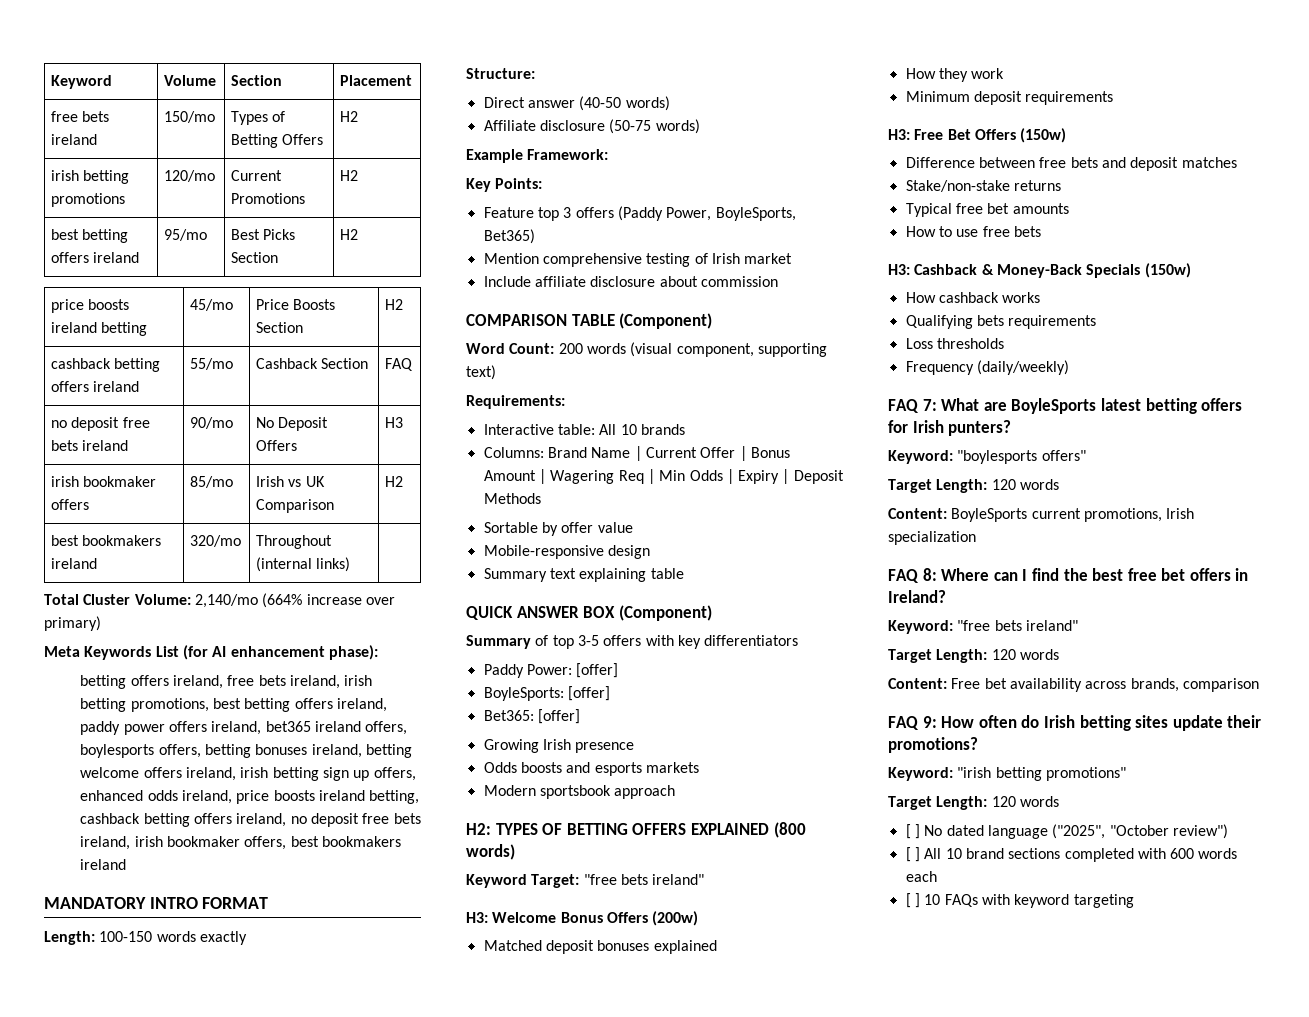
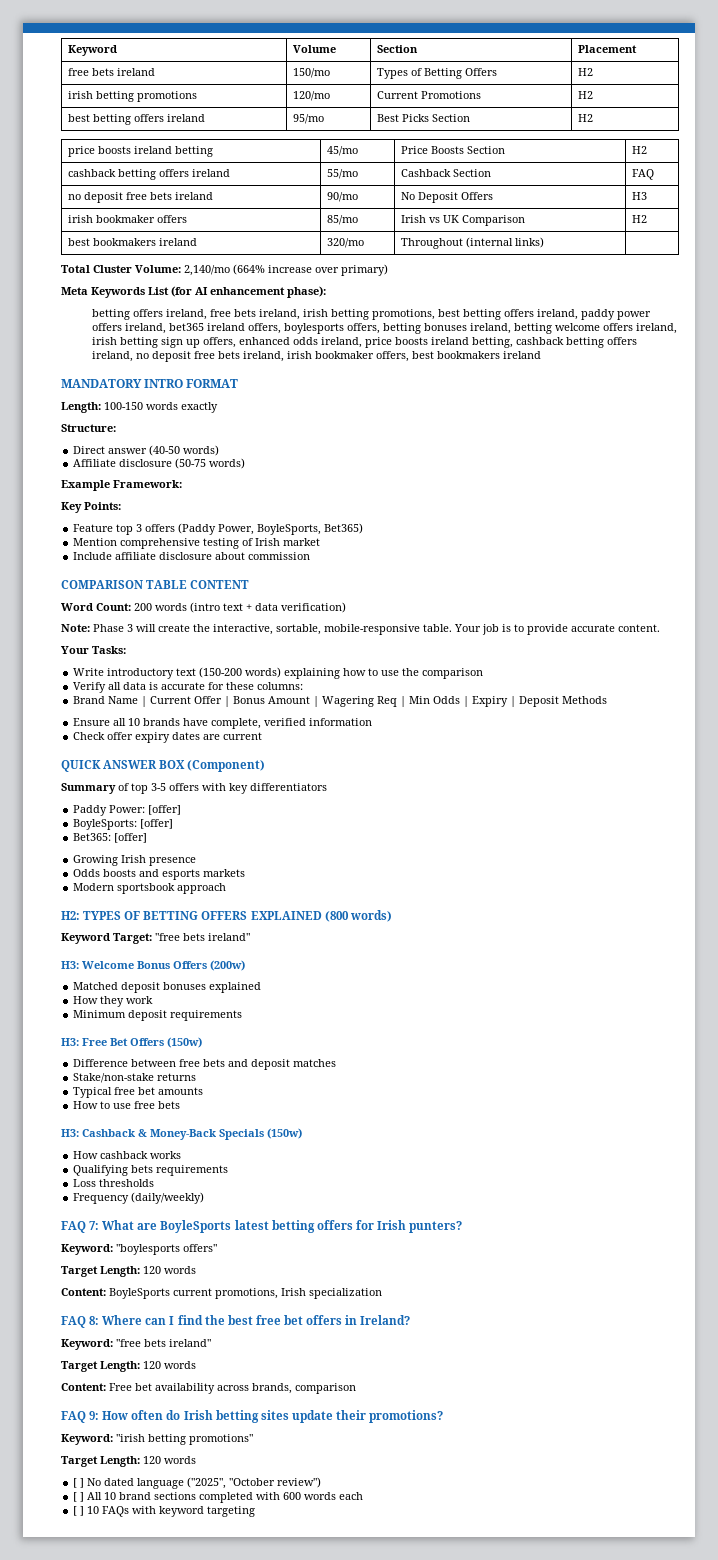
- COMPARISON TABLE (Component)
+ COMPARISON TABLE CONTENT
- Word Count: 200 words (visual component, supporting text)
- Requirements:
- Interactive table: All 10 brands
- Columns: Brand Name | Current Offer | Bonus Amount | Wagering Req | Min Odds | Expiry | Deposit Methods
+ Word Count: 200 words (intro text + data verification)
+ Note: Phase 3 will create the interactive, sortable, mobile-responsive table. Your job is to provide accurate content.
+ Your Tasks:
+ Write introductory text (150-200 words) explaining how to use the comparison
+ Verify all data is accurate for these columns:
+ Brand Name | Current Offer | Bonus Amount | Wagering Req | Min Odds | Expiry | Deposit Methods
- Sortable by offer value
- Mobile-responsive design
- Summary text explaining table
+ Ensure all 10 brands have complete, verified information
+ Check offer expiry dates are current

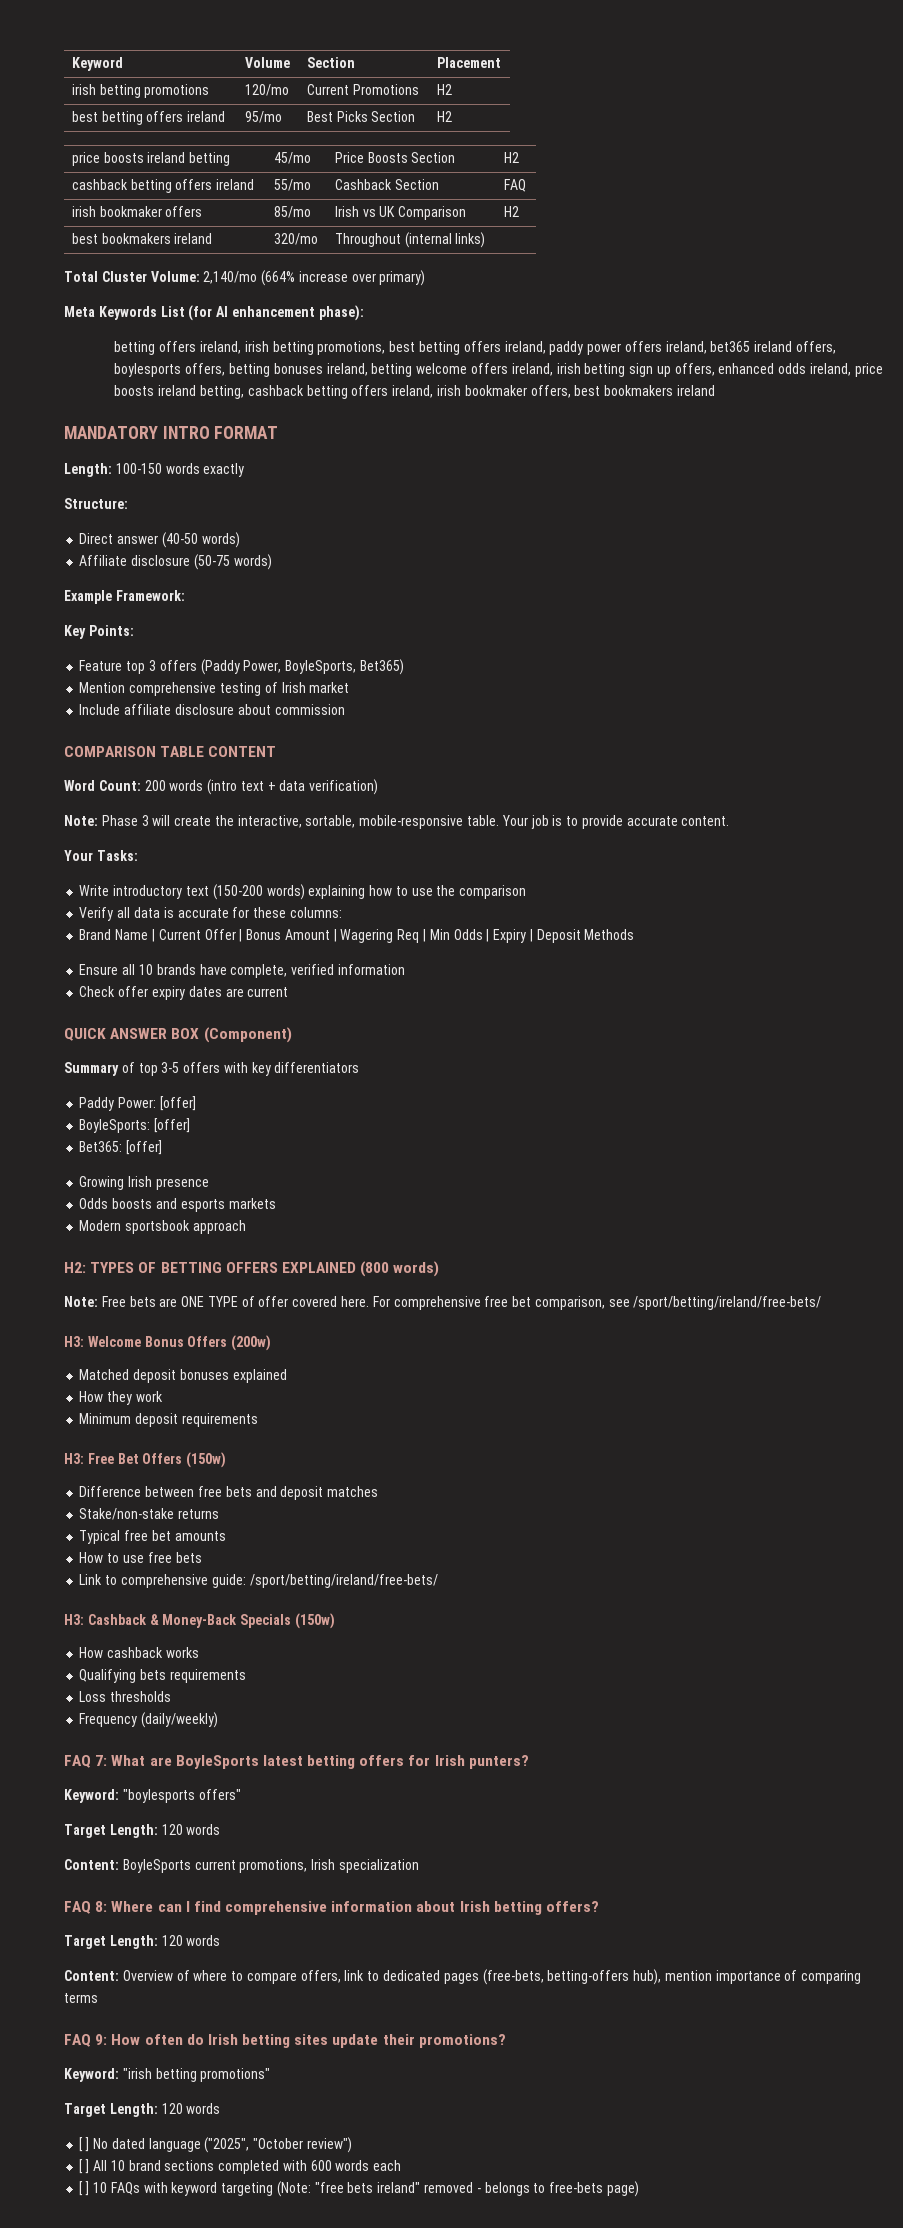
- free bets ireland | 150/mo | Types of Betting Offers | H2
- no deposit free bets ireland | 90/mo | No Deposit Offers | H3
- betting offers ireland, free bets ireland, irish betting promotions, best betting offers ireland, paddy power offers ireland, bet365 ireland offers, boylesports offers, betting bonuses ireland, betting welcome offers ireland, irish betting sign up offers, enhanced odds ireland, price boosts ireland betting, cashback betting offers ireland, no deposit free bets ireland, irish bookmaker offers, best bookmakers ireland
+ betting offers ireland, irish betting promotions, best betting offers ireland, paddy power offers ireland, bet365 ireland offers, boylesports offers, betting bonuses ireland, betting welcome offers ireland, irish betting sign up offers, enhanced odds ireland, price boosts ireland betting, cashback betting offers ireland, irish bookmaker offers, best bookmakers ireland
- Keyword Target: "free bets ireland"
+ Note: Free bets are ONE TYPE of offer covered here. For comprehensive free bet comparison, see /sport/betting/ireland/free-bets/
+ Link to comprehensive guide: /sport/betting/ireland/free-bets/
- FAQ 8: Where can I find the best free bet offers in Ireland?
- Keyword: "free bets ireland"
+ FAQ 8: Where can I find comprehensive information about Irish betting offers?
  Target Length: 120 words
- Content: Free bet availability across brands, comparison
+ Content: Overview of where to compare offers, link to dedicated pages (free-bets, betting-offers hub), mention importance of comparing terms
- [ ] 10 FAQs with keyword targeting
+ [ ] 10 FAQs with keyword targeting (Note: "free bets ireland" removed - belongs to free-bets page)

